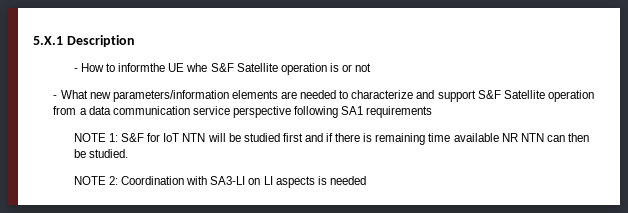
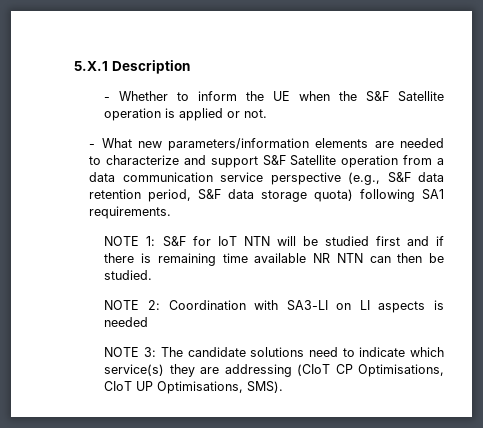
- - How to informthe UE whe S&F Satellite operation is or not
+ - Whether to inform the UE when the S&F Satellite operation is applied or not.
- - What new parameters/information elements are needed to characterize and support S&F Satellite operation from a data communication service perspective following SA1 requirements
+ - What new parameters/information elements are needed to characterize and support S&F Satellite operation from a data communication service perspective (e.g., S&F data retention period, S&F data storage quota) following SA1 requirements.
+ NOTE 3: The candidate solutions need to indicate which service(s) they are addressing (CIoT CP Optimisations, CIoT UP Optimisations, SMS).

